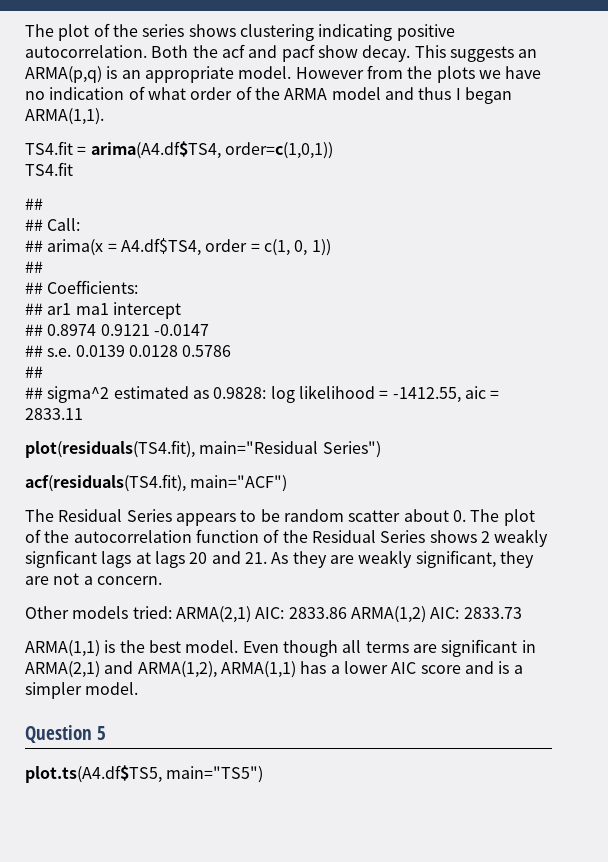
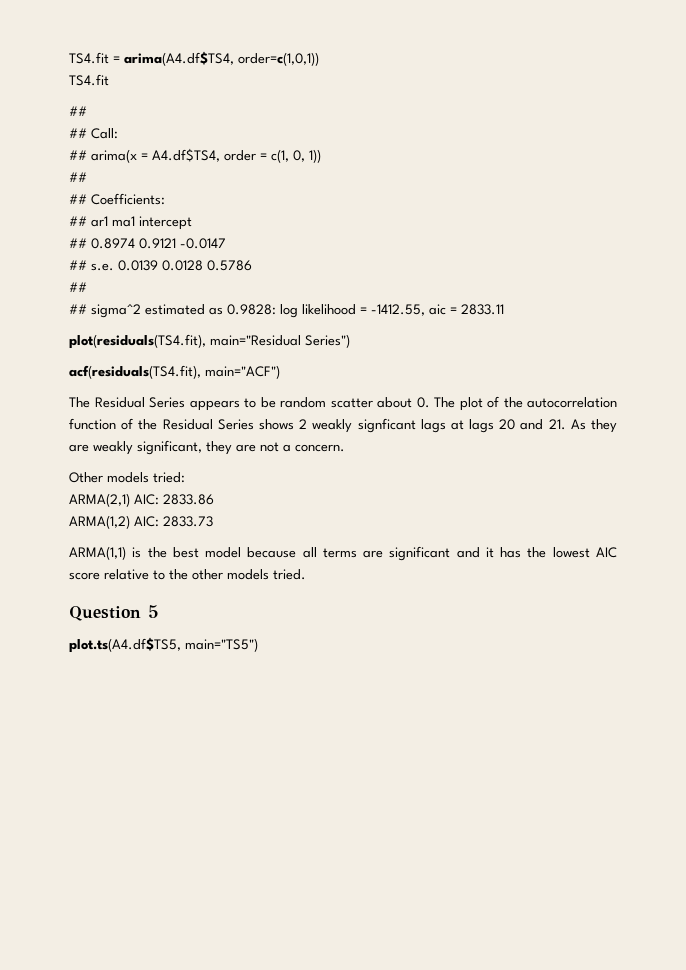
- The plot of the series shows clustering indicating positive autocorrelation. Both the acf and pacf show decay. This suggests an ARMA(p,q) is an appropriate model. However from the plots we have no indication of what order of the ARMA model and thus I began ARMA(1,1).
- Other models tried: ARMA(2,1) AIC: 2833.86 ARMA(1,2) AIC: 2833.73
+ Other models tried:
+ ARMA(2,1) AIC: 2833.86
+ ARMA(1,2) AIC: 2833.73
- ARMA(1,1) is the best model. Even though all terms are significant in ARMA(2,1) and ARMA(1,2), ARMA(1,1) has a lower AIC score and is a simpler model.
+ ARMA(1,1) is the best model because all terms are significant and it has the lowest AIC score relative to the other models tried.

